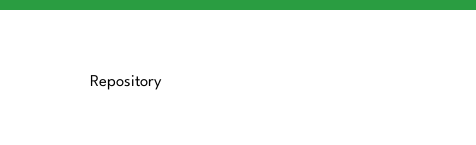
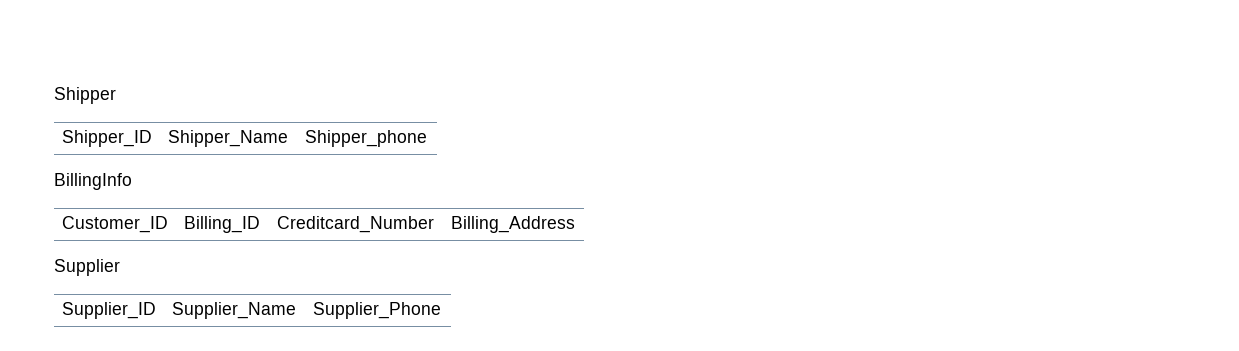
- Repository
+ Shipper
+ Shipper_ID | Shipper_Name | Shipper_phone
+ BillingInfo
+ Customer_ID | Billing_ID | Creditcard_Number | Billing_Address
+ Supplier
+ Supplier_ID | Supplier_Name | Supplier_Phone

